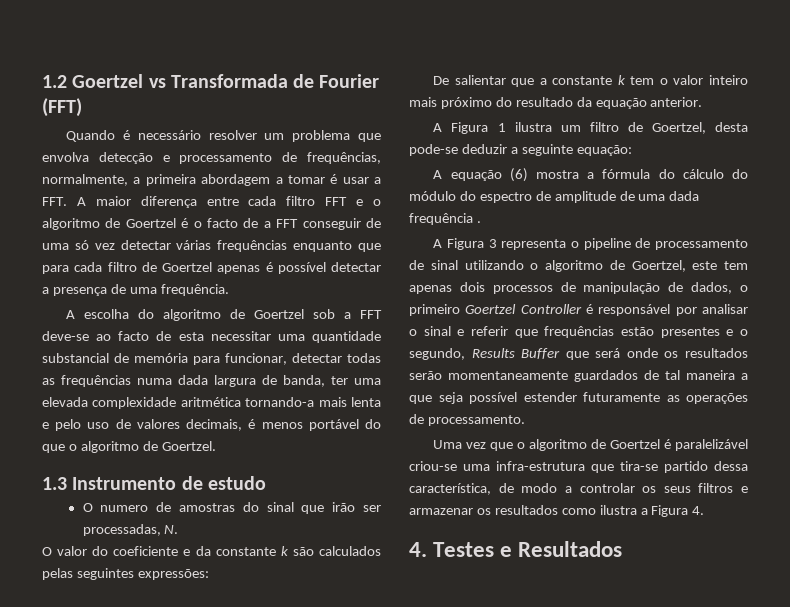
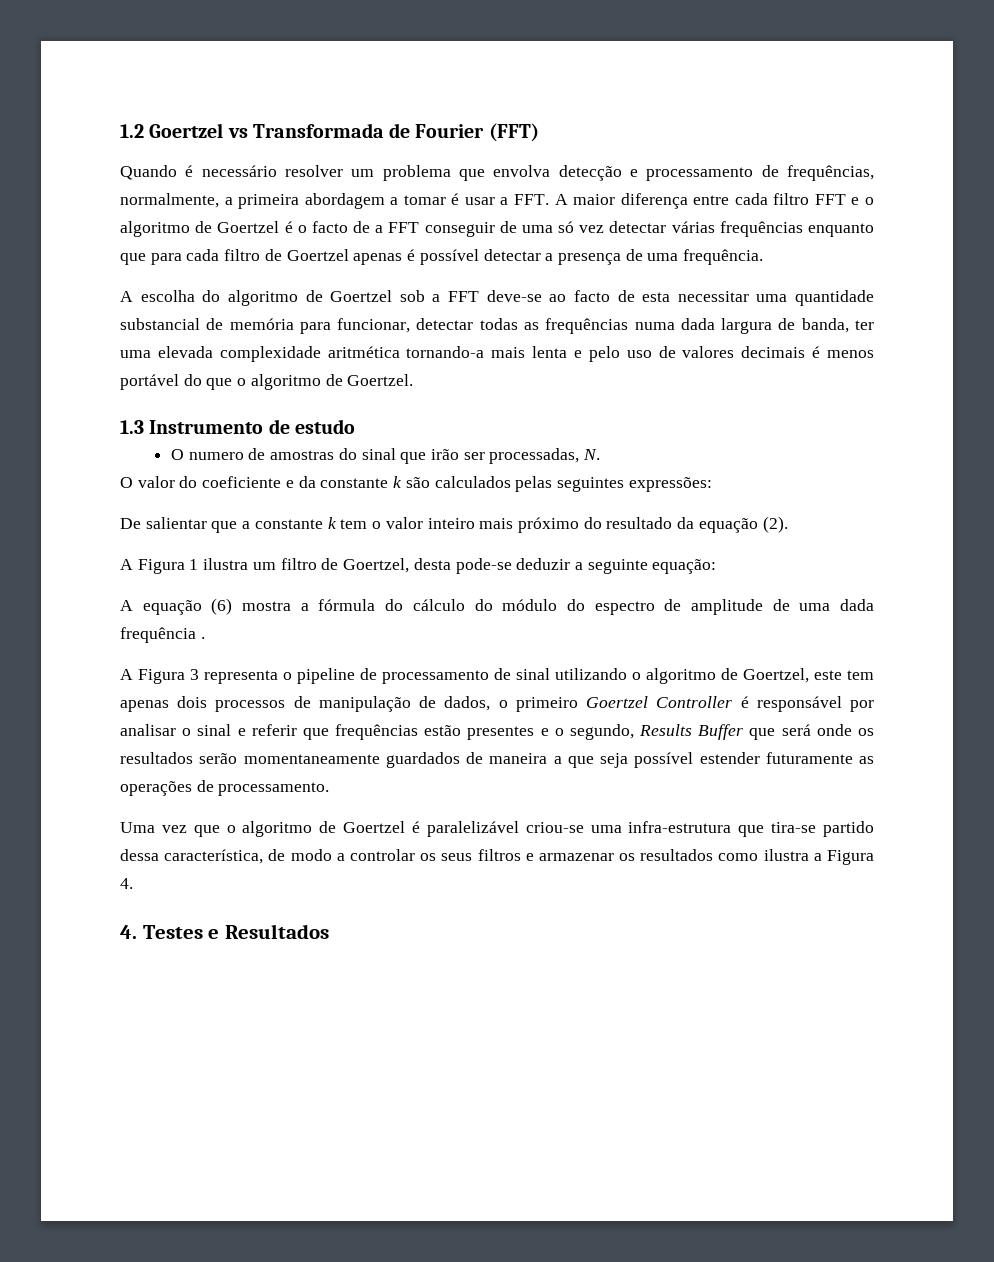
- A escolha do algoritmo de Goertzel sob a FFT deve-se ao facto de esta necessitar uma quantidade substancial de memória para funcionar, detectar todas as frequências numa dada largura de banda, ter uma elevada complexidade aritmética tornando-a mais lenta e pelo uso de valores decimais, é menos portável do que o algoritmo de Goertzel.
+ A escolha do algoritmo de Goertzel sob a FFT deve-se ao facto de esta necessitar uma quantidade substancial de memória para funcionar, detectar todas as frequências numa dada largura de banda, ter uma elevada complexidade aritmética tornando-a mais lenta e pelo uso de valores decimais é menos portável do que o algoritmo de Goertzel.
- De salientar que a constante k tem o valor inteiro mais próximo do resultado da equação anterior.
+ De salientar que a constante k tem o valor inteiro mais próximo do resultado da equação (2).
- A Figura 3 representa o pipeline de processamento de sinal utilizando o algoritmo de Goertzel, este tem apenas dois processos de manipulação de dados, o primeiro Goertzel Controller é responsável por analisar o sinal e referir que frequências estão presentes e o segundo, Results Buffer que será onde os resultados serão momentaneamente guardados de tal maneira a que seja possível estender futuramente as operações de processamento.
+ A Figura 3 representa o pipeline de processamento de sinal utilizando o algoritmo de Goertzel, este tem apenas dois processos de manipulação de dados, o primeiro Goertzel Controller é responsável por analisar o sinal e referir que frequências estão presentes e o segundo, Results Buffer que será onde os resultados serão momentaneamente guardados de maneira a que seja possível estender futuramente as operações de processamento.

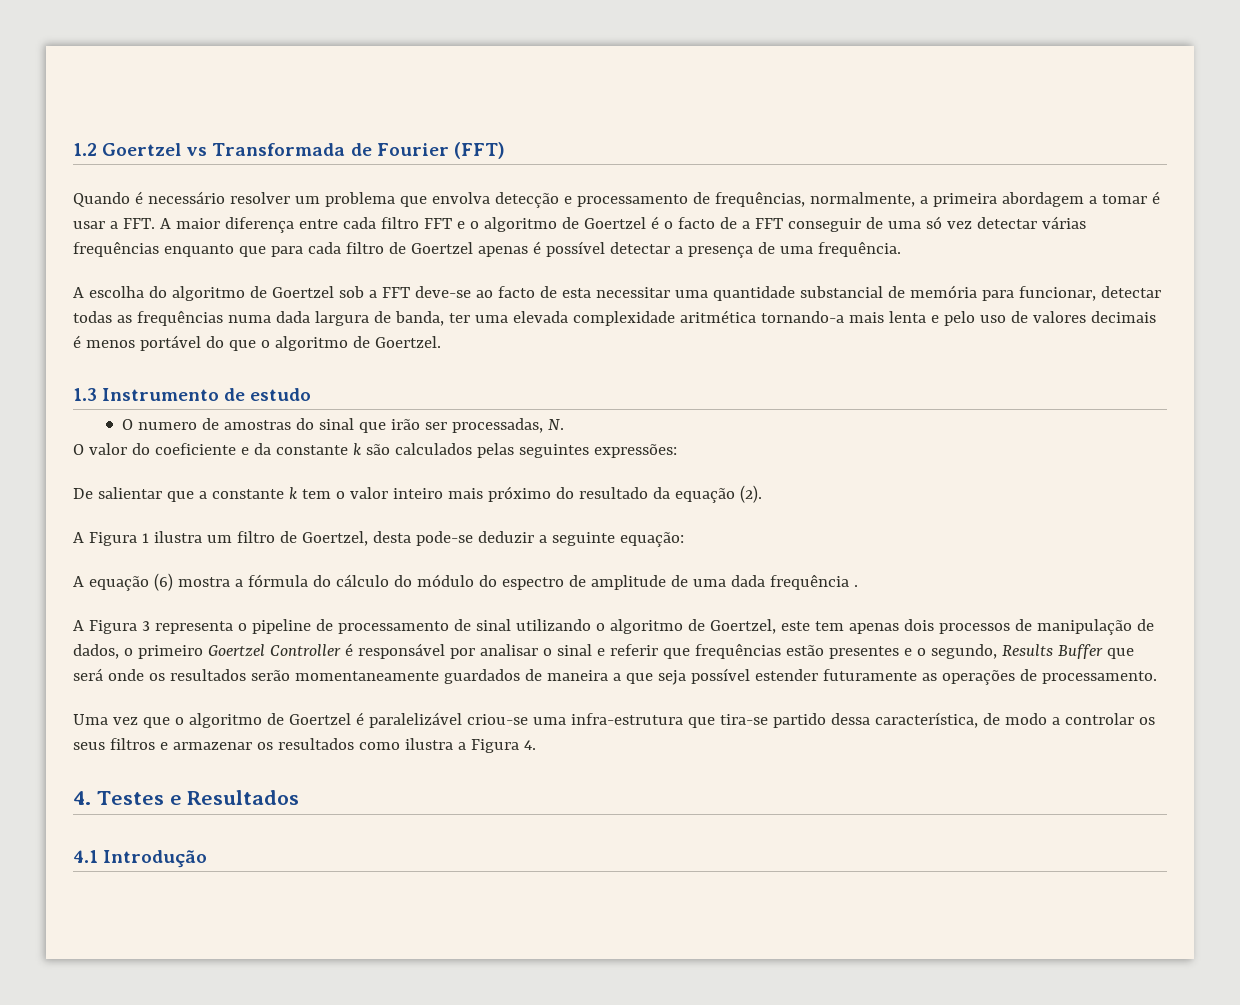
+ 4.1 Introdução

